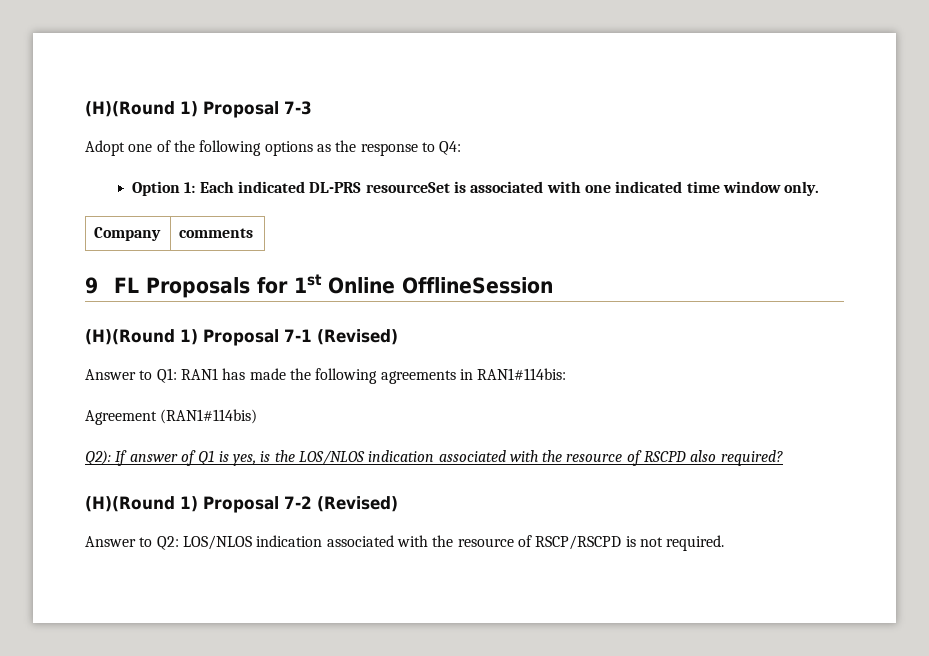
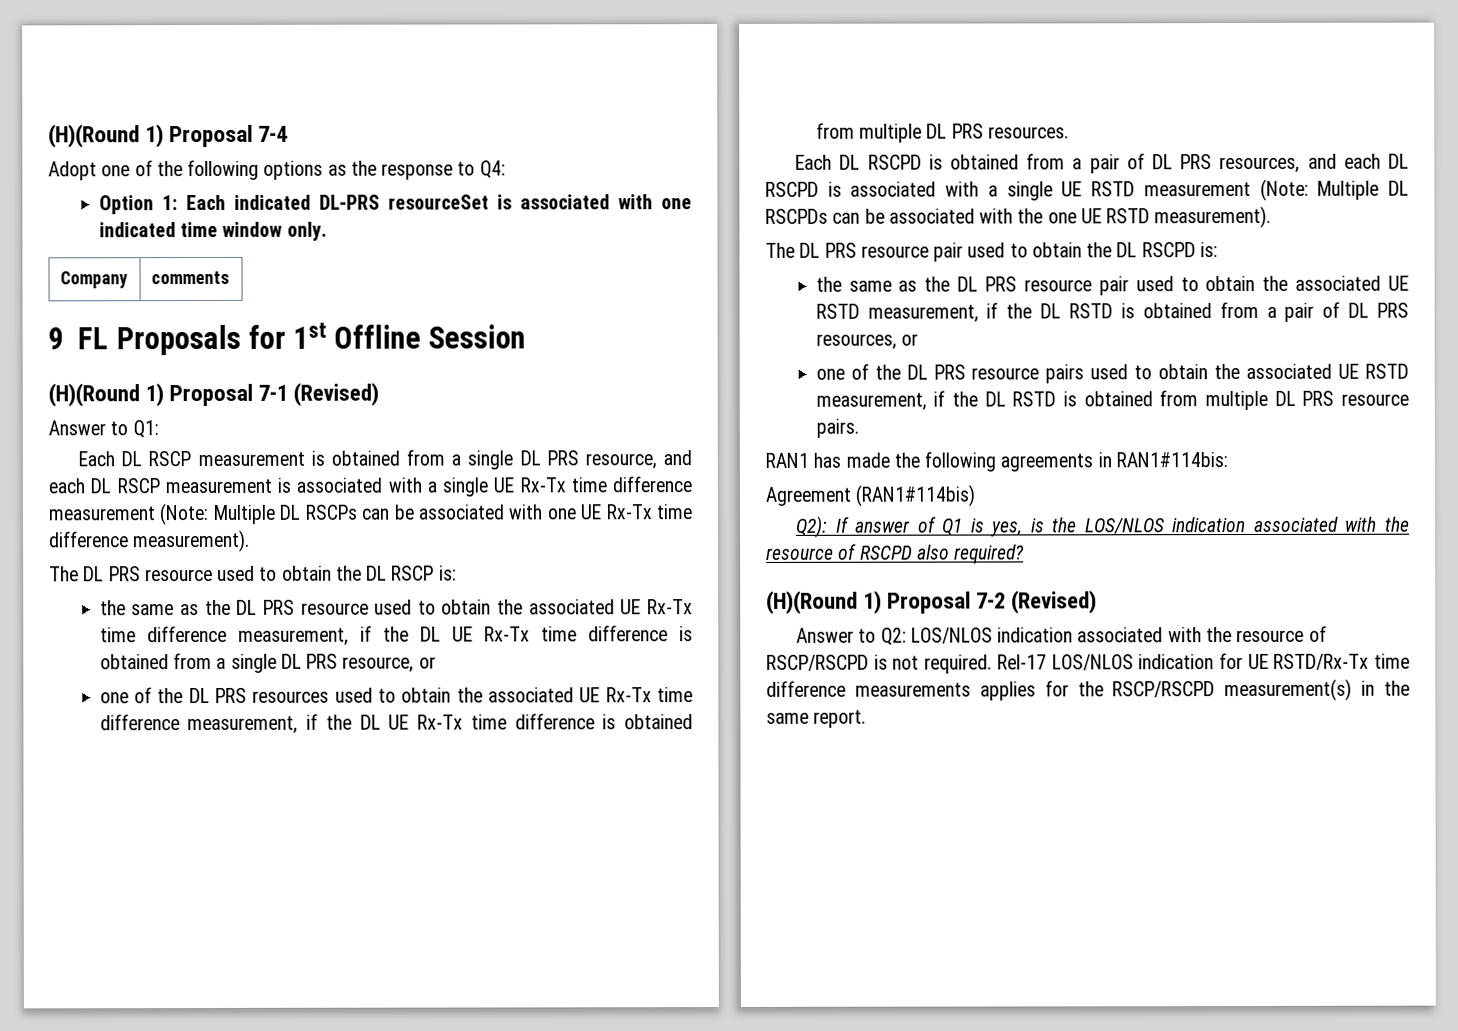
- (H)(Round 1) Proposal 7-3
+ (H)(Round 1) Proposal 7-4
- 9 FL Proposals for 1st Online OfflineSession
+ 9 FL Proposals for 1st Offline Session
- Answer to Q1: RAN1 has made the following agreements in RAN1#114bis:
+ Answer to Q1:
+ Each DL RSCP measurement is obtained from a single DL PRS resource, and each DL RSCP measurement is associated with a single UE Rx-Tx time difference measurement (Note: Multiple DL RSCPs can be associated with one UE Rx-Tx time difference measurement).
+ The DL PRS resource used to obtain the DL RSCP is:
+ the same as the DL PRS resource used to obtain the associated UE Rx-Tx time difference measurement, if the DL UE Rx-Tx time difference is obtained from a single DL PRS resource, or
+ one of the DL PRS resources used to obtain the associated UE Rx-Tx time difference measurement, if the DL UE Rx-Tx time difference is obtained from multiple DL PRS resources.
+ Each DL RSCPD is obtained from a pair of DL PRS resources, and each DL RSCPD is associated with a single UE RSTD measurement (Note: Multiple DL RSCPDs can be associated with the one UE RSTD measurement).
+ The DL PRS resource pair used to obtain the DL RSCPD is:
+ the same as the DL PRS resource pair used to obtain the associated UE RSTD measurement, if the DL RSTD is obtained from a pair of DL PRS resources, or
+ one of the DL PRS resource pairs used to obtain the associated UE RSTD measurement, if the DL RSTD is obtained from multiple DL PRS resource pairs.
+ RAN1 has made the following agreements in RAN1#114bis:
+ Rel-17 LOS/NLOS indication for UE RSTD/Rx-Tx time difference measurements applies for the RSCP/RSCPD measurement(s) in the same report.

